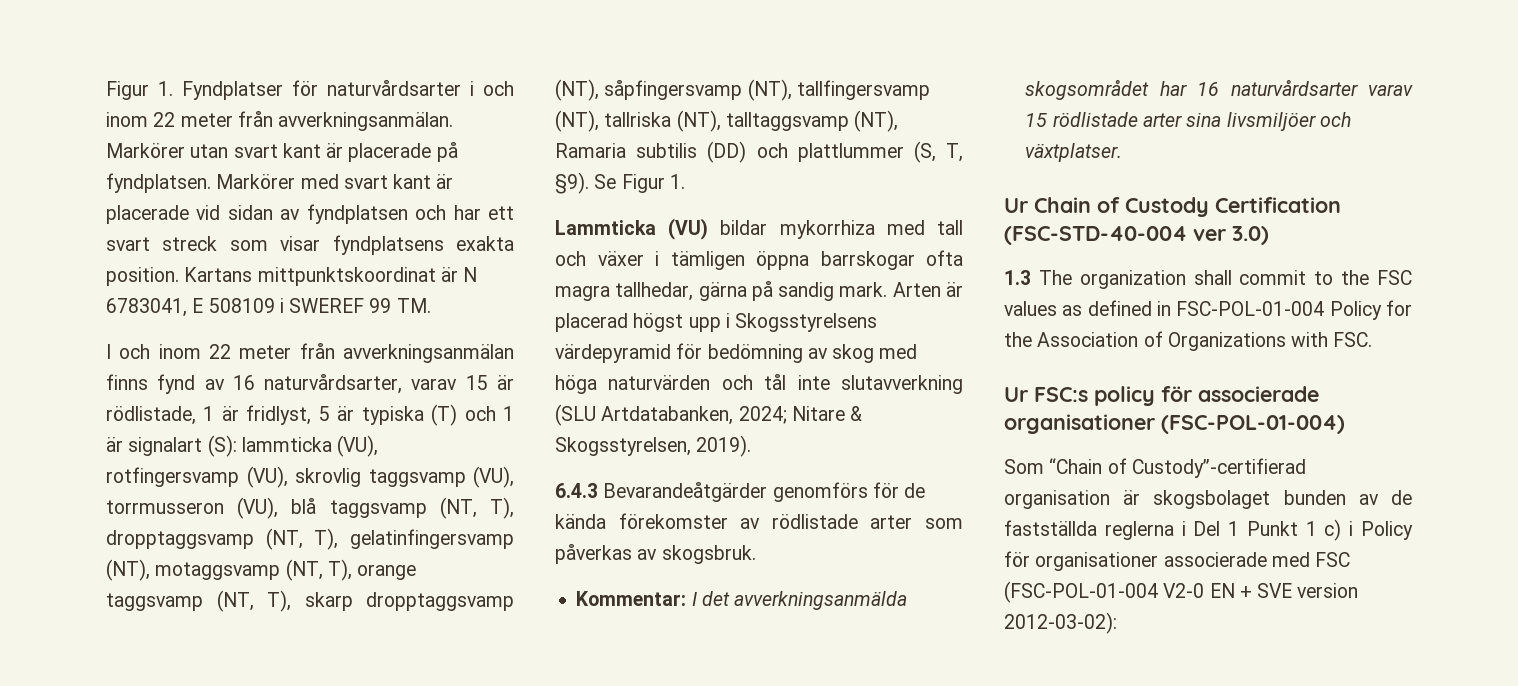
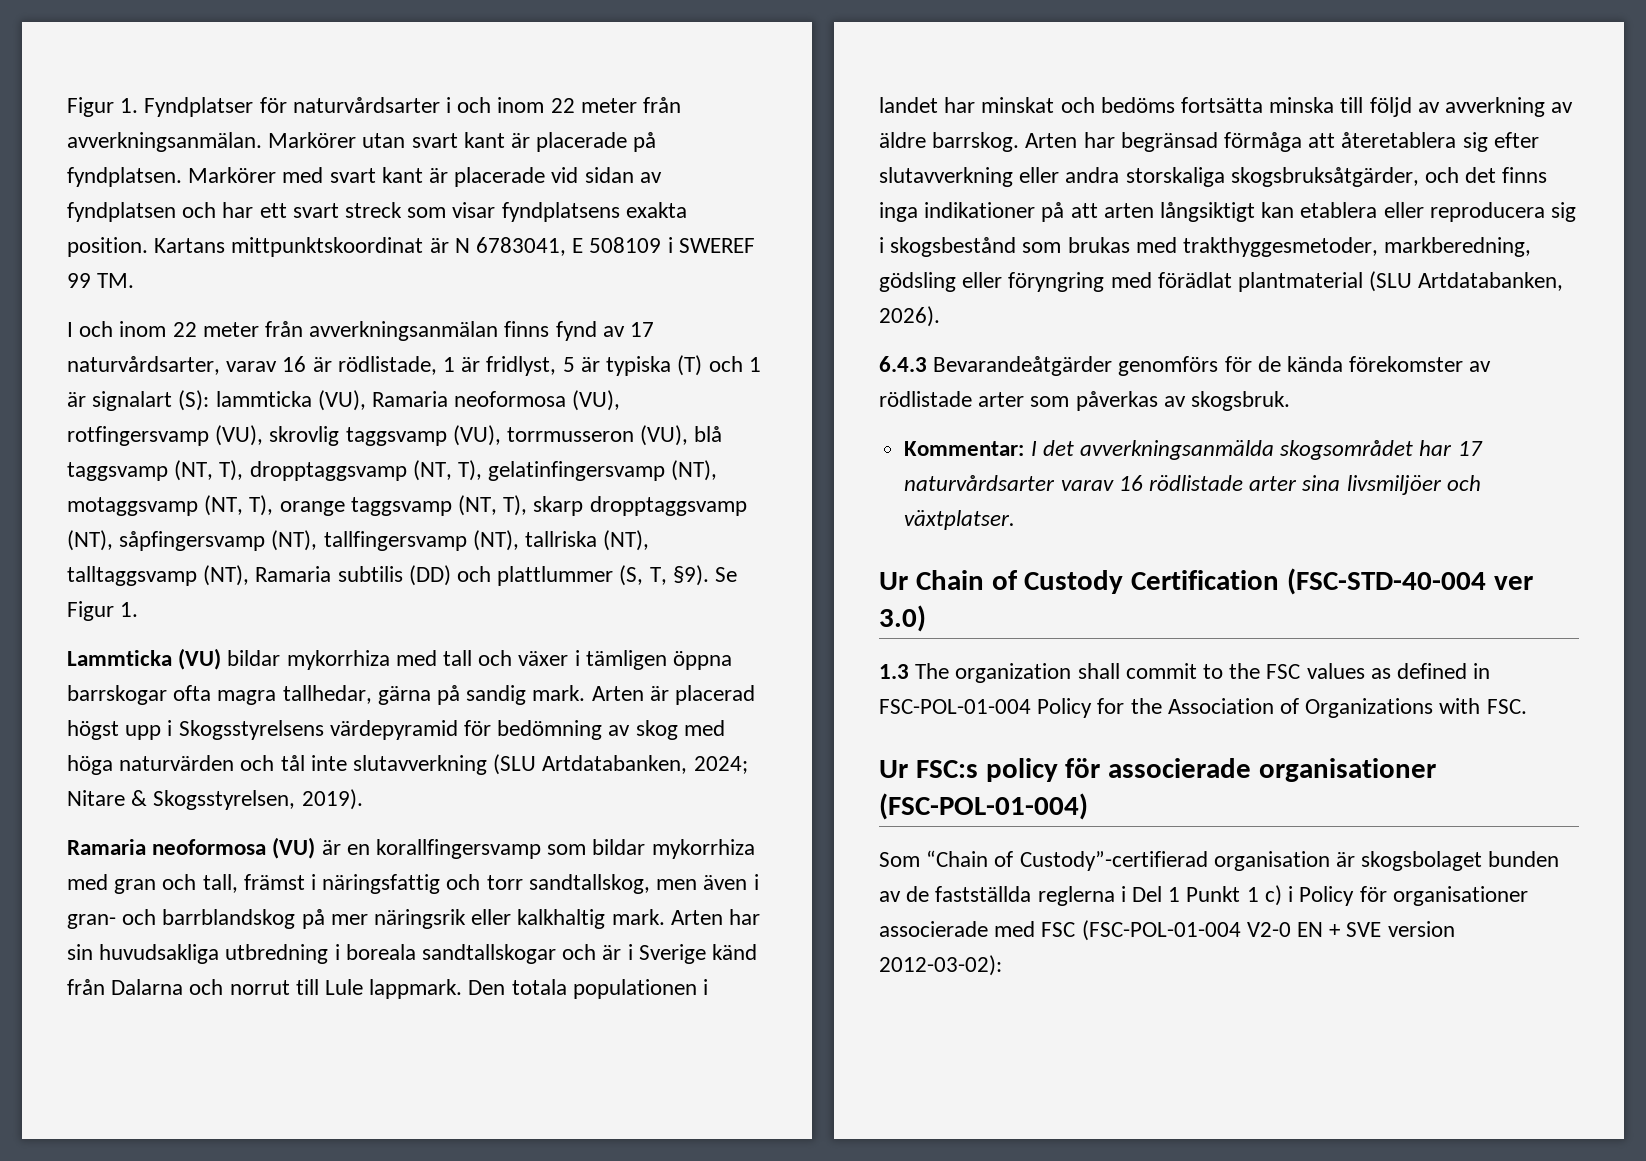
- I och inom 22 meter från avverkningsanmälan finns fynd av 16 naturvårdsarter, varav 15 är rödlistade, 1 är fridlyst, 5 är typiska (T) och 1 är signalart (S):
+ I och inom 22 meter från avverkningsanmälan finns fynd av 17 naturvårdsarter, varav 16 är rödlistade, 1 är fridlyst, 5 är typiska (T) och 1 är signalart (S):
- lammticka (VU), rotfingersvamp (VU), skrovlig taggsvamp (VU), torrmusseron (VU), blå taggsvamp (NT, T), dropptaggsvamp (NT, T), gelatinfingersvamp (NT), motaggsvamp (NT, T), orange taggsvamp (NT, T), skarp dropptaggsvamp (NT), såpfingersvamp (NT), tallfingersvamp (NT), tallriska (NT), talltaggsvamp (NT), Ramaria subtilis (DD) och plattlummer (S, T, §9).
+ lammticka (VU), Ramaria neoformosa (VU), rotfingersvamp (VU), skrovlig taggsvamp (VU), torrmusseron (VU), blå taggsvamp (NT, T), dropptaggsvamp (NT, T), gelatinfingersvamp (NT), motaggsvamp (NT, T), orange taggsvamp (NT, T), skarp dropptaggsvamp (NT), såpfingersvamp (NT), tallfingersvamp (NT), tallriska (NT), talltaggsvamp (NT), Ramaria subtilis (DD) och plattlummer (S, T, §9).
+ Ramaria neoformosa (VU) är en korallfingersvamp som bildar mykorrhiza med gran och tall, främst i näringsfattig och torr sandtallskog, men även i gran- och barrblandskog på mer näringsrik eller kalkhaltig mark. Arten har sin huvudsakliga utbredning i boreala sandtallskogar och är i Sverige känd från Dalarna och norrut till Lule lappmark. Den totala populationen i landet har minskat och bedöms fortsätta minska till följd av avverkning av äldre barrskog. Arten har begränsad förmåga att återetablera sig efter slutavverkning eller andra storskaliga skogsbruksåtgärder, och det finns inga indikationer på att arten långsiktigt kan etablera eller reproducera sig i skogsbestånd som brukas med trakthyggesmetoder, markberedning, gödsling eller föryngring med förädlat plantmaterial (SLU Artdatabanken, 2026).
- Kommentar: I det avverkningsanmälda skogsområdet har 16 naturvårdsarter varav 15 rödlistade arter sina livsmiljöer och växtplatser.
+ Kommentar: I det avverkningsanmälda skogsområdet har 17 naturvårdsarter varav 16 rödlistade arter sina livsmiljöer och växtplatser.

